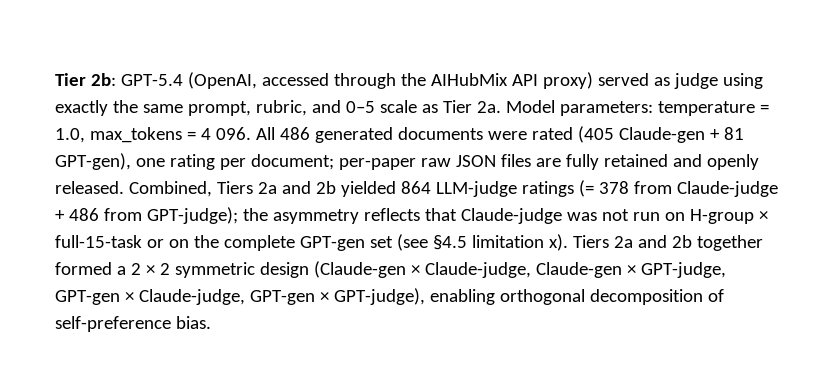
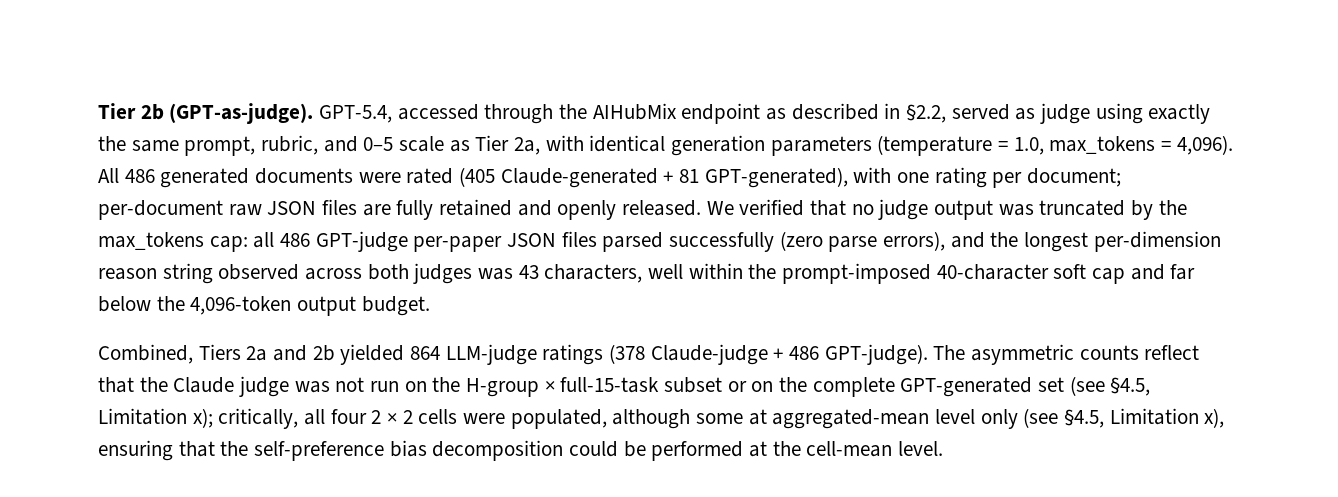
- Tier 2b: GPT-5.4 (OpenAI, accessed through the AIHubMix API proxy) served as judge using exactly the same prompt, rubric, and 0–5 scale as Tier 2a. Model parameters: temperature = 1.0, max_tokens = 4 096. All 486 generated documents were rated (405 Claude-gen + 81 GPT-gen), one rating per document; per-paper raw JSON files are fully retained and openly released. Combined, Tiers 2a and 2b yielded 864 LLM-judge ratings (= 378 from Claude-judge + 486 from GPT-judge); the asymmetry reflects that Claude-judge was not run on H-group × full-15-task or on the complete GPT-gen set (see §4.5 limitation x). Tiers 2a and 2b together formed a 2 × 2 symmetric design (Claude-gen × Claude-judge, Claude-gen × GPT-judge, GPT-gen × Claude-judge, GPT-gen × GPT-judge), enabling orthogonal decomposition of self-preference bias.
+ Tier 2b (GPT-as-judge). GPT-5.4, accessed through the AIHubMix endpoint as described in §2.2, served as judge using exactly the same prompt, rubric, and 0–5 scale as Tier 2a, with identical generation parameters (temperature = 1.0, max_tokens = 4,096). All 486 generated documents were rated (405 Claude-generated + 81 GPT-generated), with one rating per document; per-document raw JSON files are fully retained and openly released. We verified that no judge output was truncated by the max_tokens cap: all 486 GPT-judge per-paper JSON files parsed successfully (zero parse errors), and the longest per-dimension reason string observed across both judges was 43 characters, well within the prompt-imposed 40-character soft cap and far below the 4,096-token output budget.
+ Combined, Tiers 2a and 2b yielded 864 LLM-judge ratings (378 Claude-judge + 486 GPT-judge). The asymmetric counts reflect that the Claude judge was not run on the H-group × full-15-task subset or on the complete GPT-generated set (see §4.5, Limitation x); critically, all four 2 × 2 cells were populated, although some at aggregated-mean level only (see §4.5, Limitation x), ensuring that the self-preference bias decomposition could be performed at the cell-mean level.

